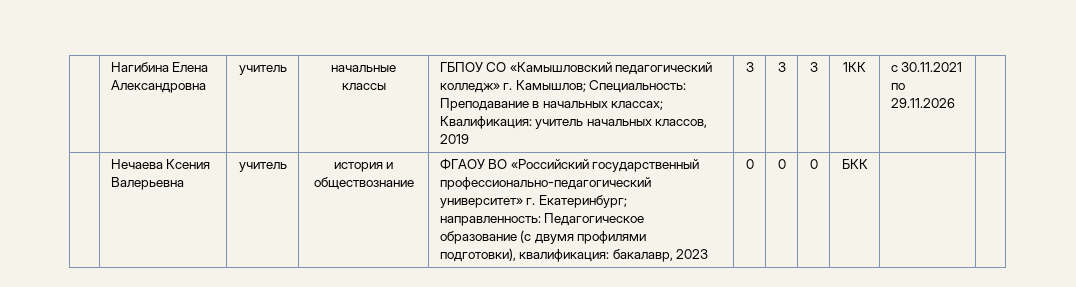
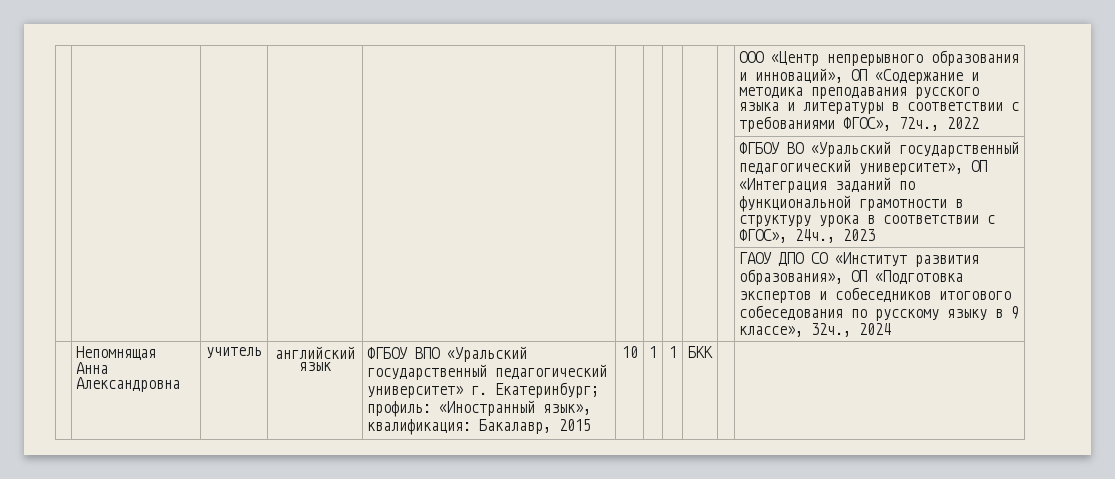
- | Нагибина Елена Александровна | учитель | начальные классы | ГБПОУ СО «Камышловский педагогический колледж» г. Камышлов; Специальность: Преподавание в начальных классах; Квалификация: учитель начальных классов, 2019 | 3 | 3 | 3 | 1КК | с 30.11.2021 по 29.11.2026 |
- | Нечаева Ксения Валерьевна | учитель | история и обществознание | ФГАОУ ВО «Российский государственный профессионально-педагогический университет» г. Екатеринбург; направленность: Педагогическое образование (с двумя профилями подготовки), квалификация: бакалавр, 2023 | 0 | 0 | 0 | БКК | |
+ | | | | | | | | | | ООО «Центр непрерывного образования и инноваций», ОП «Содержание и методика преподавания русского языка и литературы в соответствии с требованиями ФГОС», 72ч., 2022
+ | | | | | | | | | | ФГБОУ ВО «Уральский государственный педагогический университет», ОП «Интеграция заданий по функциональной грамотности в структуру урока в соответствии с ФГОС», 24ч., 2023
+ | | | | | | | | | | ГАОУ ДПО СО «Институт развития образования», ОП «Подготовка экспертов и собеседников итогового собеседования по русскому языку в 9 классе», 32ч., 2024
+ | Непомнящая Анна Александровна | учитель | английский язык | ФГБОУ ВПО «Уральский государственный педагогический университет» г. Екатеринбург; профиль: «Иностранный язык», квалификация: Бакалавр, 2015 | 10 | 1 | 1 | БКК | |

